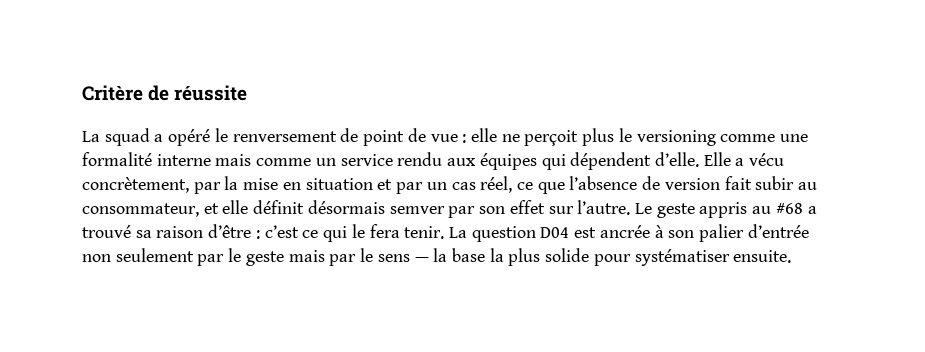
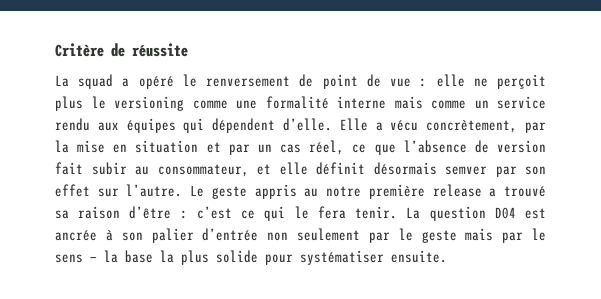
- Le geste appris au #68 a trouvé sa raison d’être : c’est ce qui le fera tenir.
+ Le geste appris au notre première release a trouvé sa raison d’être : c’est ce qui le fera tenir.

